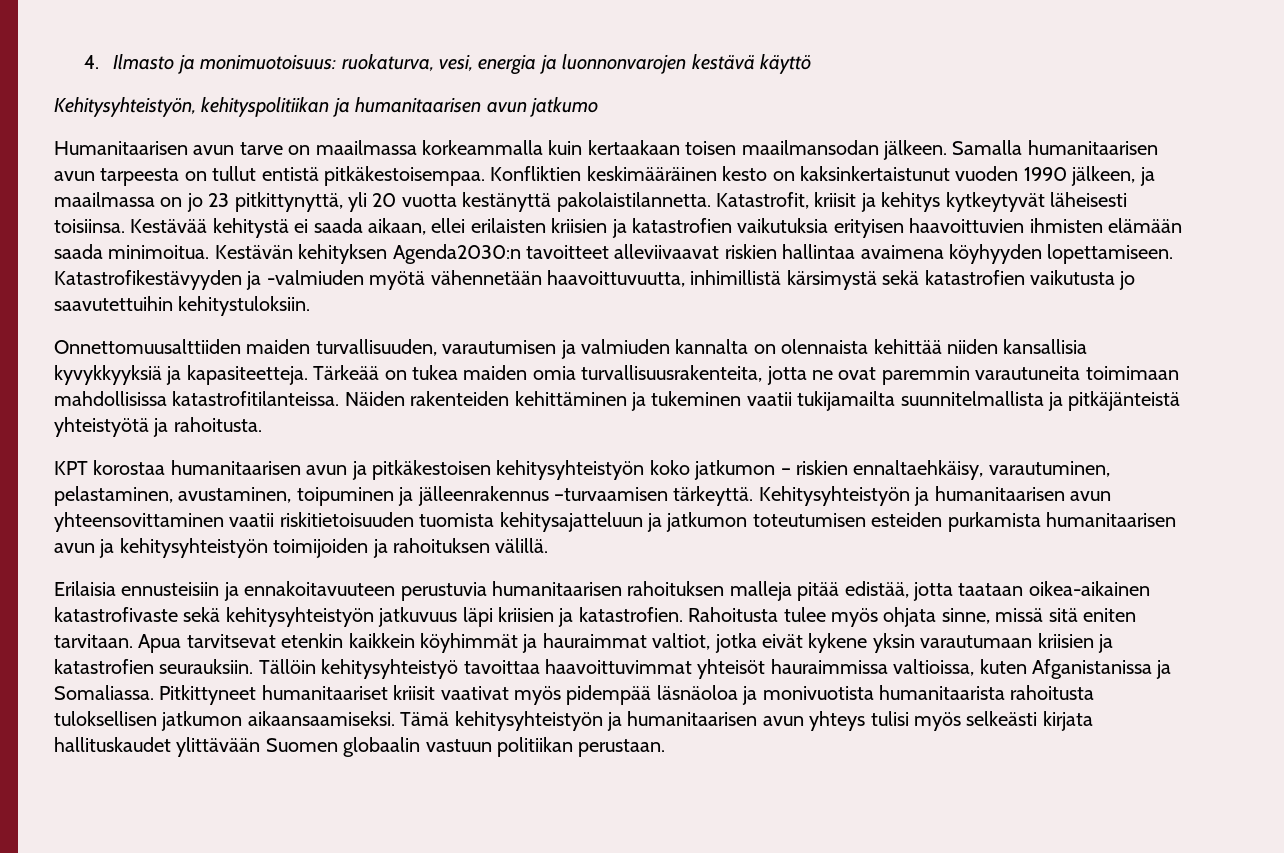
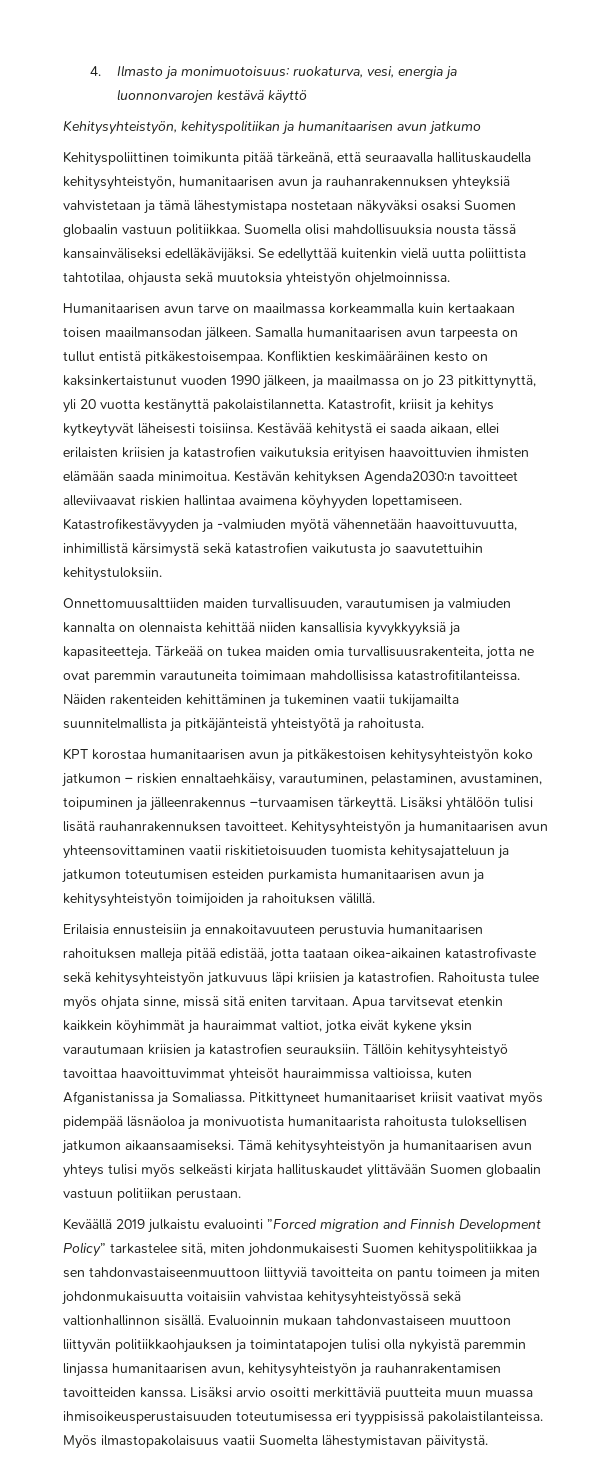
+ Kehityspoliittinen toimikunta pitää tärkeänä, että seuraavalla hallituskaudella kehitysyhteistyön, humanitaarisen avun ja rauhanrakennuksen yhteyksiä vahvistetaan ja tämä lähestymistapa nostetaan näkyväksi osaksi Suomen globaalin vastuun politiikkaa. Suomella olisi mahdollisuuksia nousta tässä kansainväliseksi edelläkävijäksi. Se edellyttää kuitenkin vielä uutta poliittista tahtotilaa, ohjausta sekä muutoksia yhteistyön ohjelmoinnissa.
+ Lisäksi yhtälöön tulisi lisätä rauhanrakennuksen tavoitteet.
+ Keväällä 2019 julkaistu evaluointi ”Forced migration and Finnish Development Policy” tarkastelee sitä, miten johdonmukaisesti Suomen kehityspolitiikkaa ja sen tahdonvastaiseenmuuttoon liittyviä tavoitteita on pantu toimeen ja miten johdonmukaisuutta voitaisiin vahvistaa kehitysyhteistyössä sekä valtionhallinnon sisällä. Evaluoinnin mukaan tahdonvastaiseen muuttoon liittyvän politiikkaohjauksen ja toimintatapojen tulisi olla nykyistä paremmin linjassa humanitaarisen avun, kehitysyhteistyön ja rauhanrakentamisen tavoitteiden kanssa. Lisäksi arvio osoitti merkittäviä puutteita muun muassa ihmisoikeusperustaisuuden toteutumisessa eri tyyppisissä pakolaistilanteissa. Myös ilmastopakolaisuus vaatii Suomelta lähestymistavan päivitystä.

